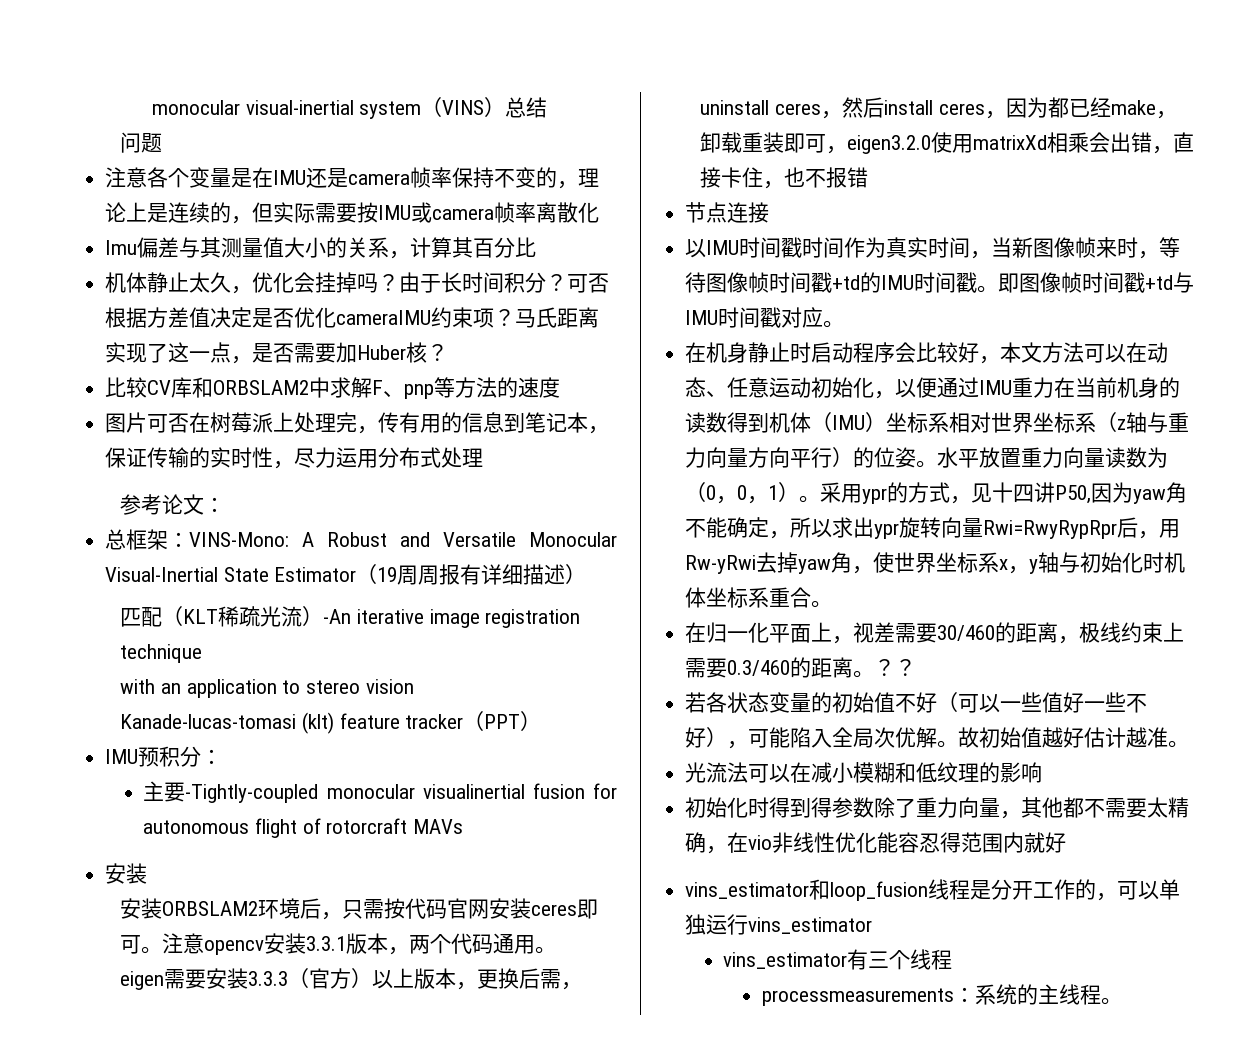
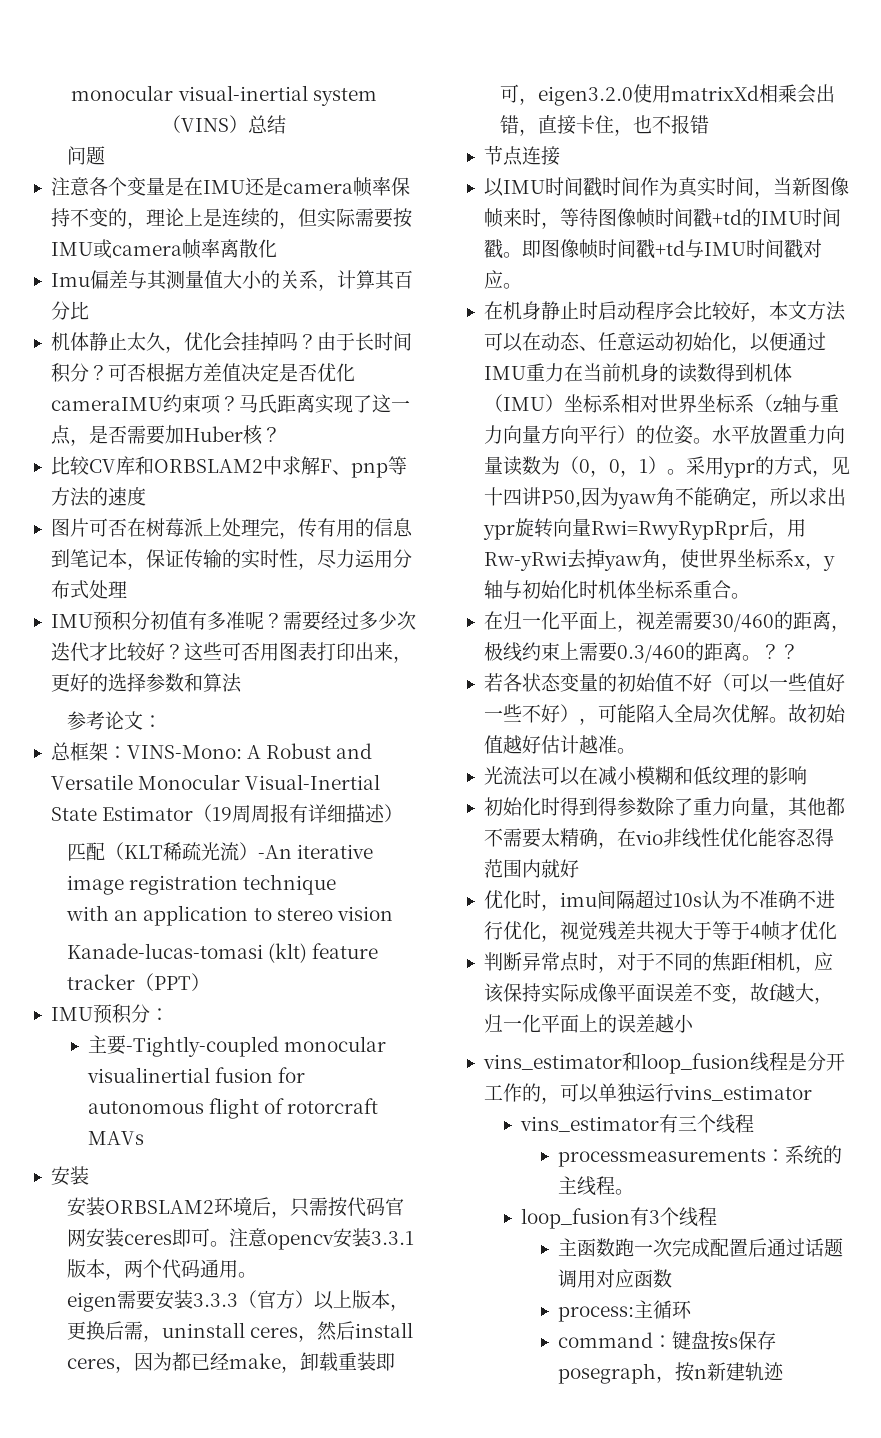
+ IMU预积分初值有多准呢？需要经过多少次迭代才比较好？这些可否用图表打印出来，更好的选择参数和算法
+ 优化时，imu间隔超过10s认为不准确不进行优化，视觉残差共视大于等于4帧才优化
+ 判断异常点时，对于不同的焦距f相机，应该保持实际成像平面误差不变，故f越大，归一化平面上的误差越小
+ loop_fusion有3个线程
+ 主函数跑一次完成配置后通过话题调用对应函数
+ process:主循环
+ command：键盘按s保存posegraph，按n新建轨迹

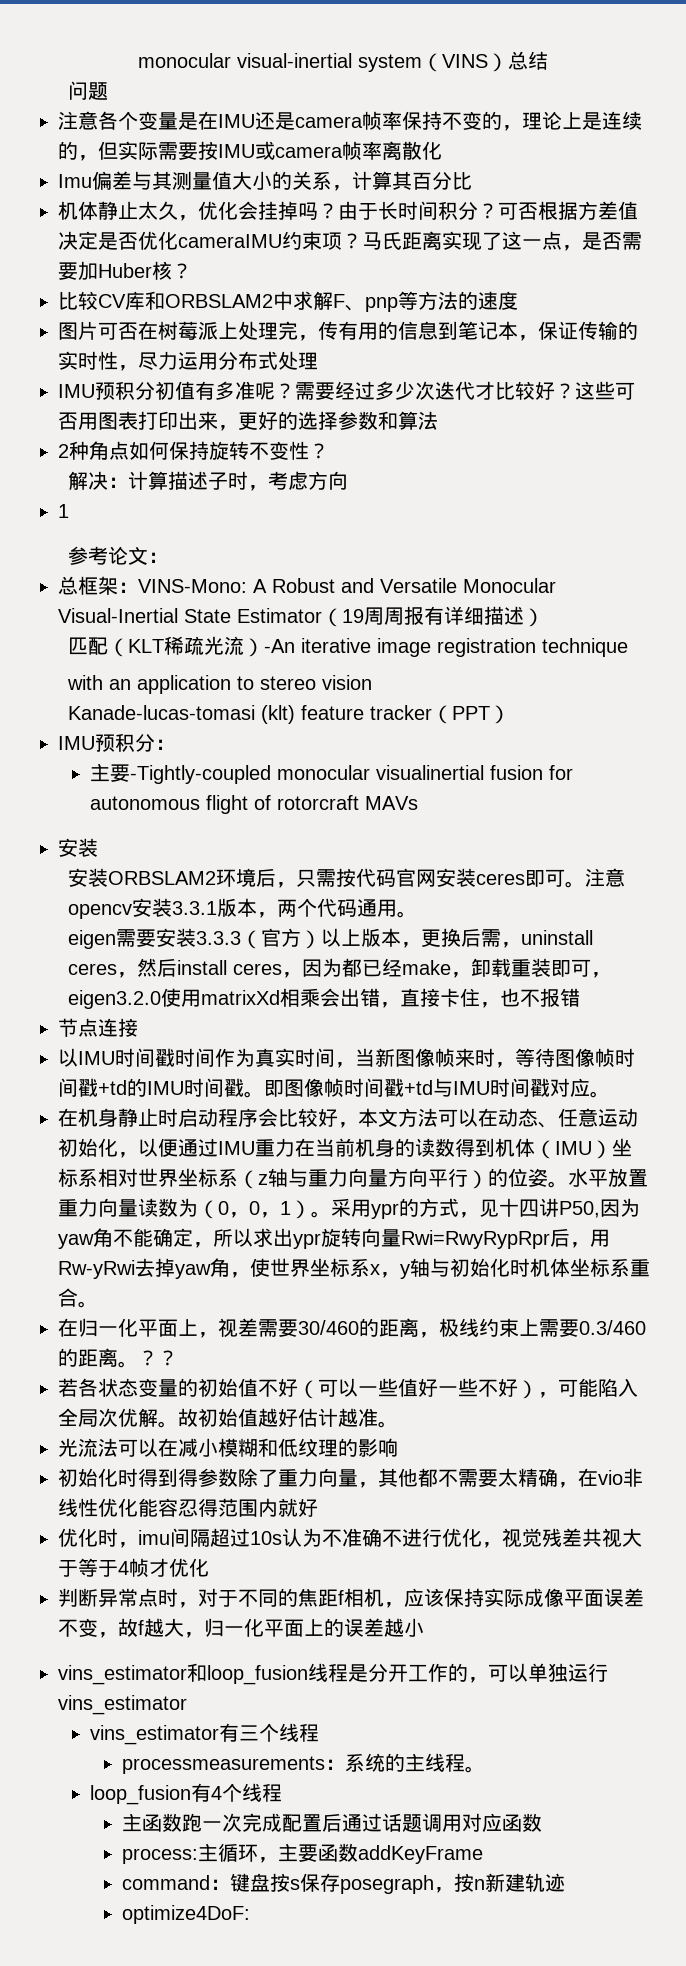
+ 2种角点如何保持旋转不变性？
+ 解决：计算描述子时，考虑方向
+ 1
- loop_fusion有3个线程
+ loop_fusion有4个线程
- process:主循环
+ process:主循环，主要函数addKeyFrame
+ optimize4DoF:

